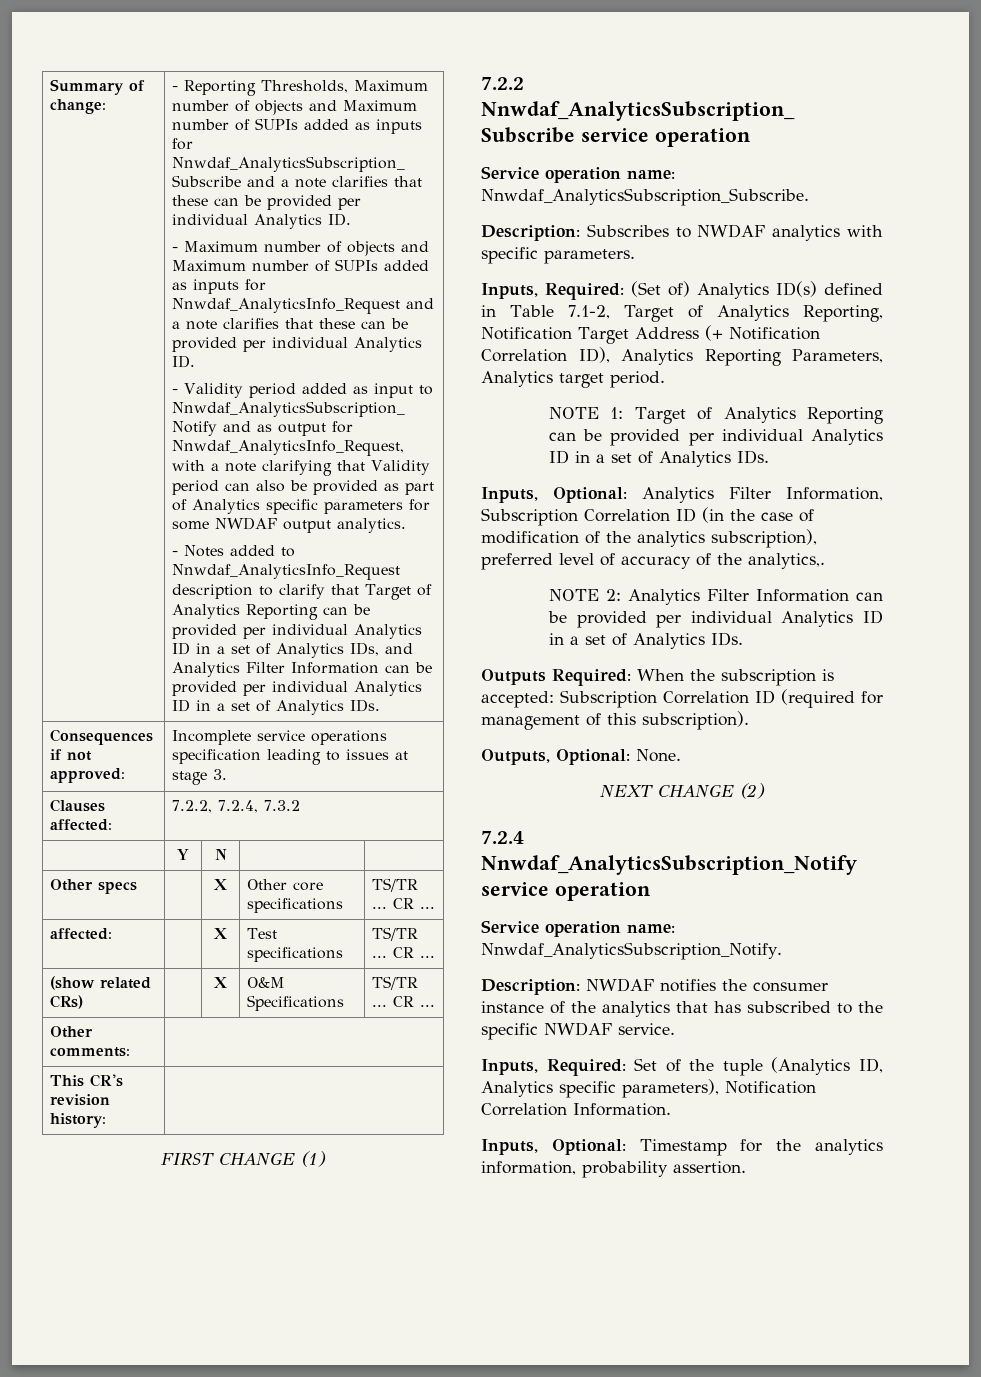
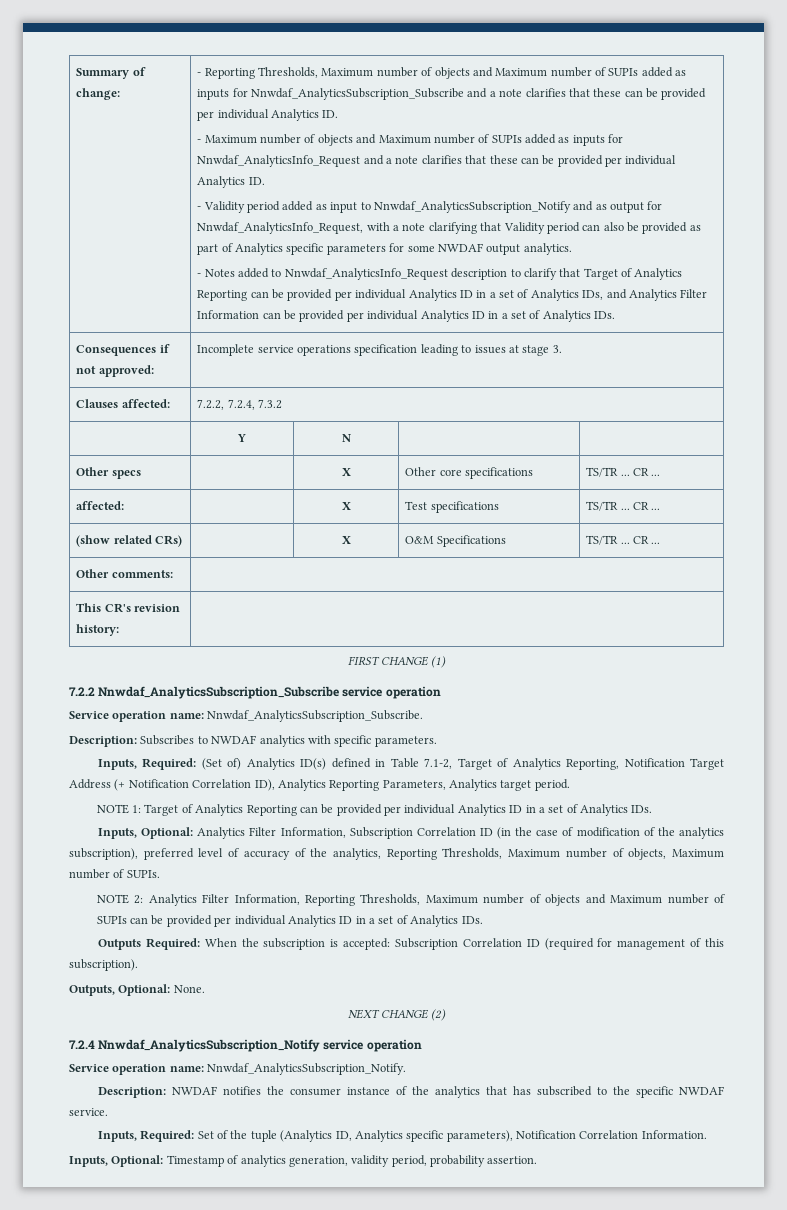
- Inputs, Optional: Analytics Filter Information, Subscription Correlation ID (in the case of modification of the analytics subscription), preferred level of accuracy of the analytics,.
- NOTE 2: Analytics Filter Information can be provided per individual Analytics ID in a set of Analytics IDs.
+ Inputs, Optional: Analytics Filter Information, Subscription Correlation ID (in the case of modification of the analytics subscription), preferred level of accuracy of the analytics, Reporting Thresholds, Maximum number of objects, Maximum number of SUPIs.
+ NOTE 2: Analytics Filter Information, Reporting Thresholds, Maximum number of objects and Maximum number of SUPIs can be provided per individual Analytics ID in a set of Analytics IDs.
- Inputs, Optional: Timestamp for the analytics information, probability assertion.
+ Inputs, Optional: Timestamp of analytics generation, validity period, probability assertion.

